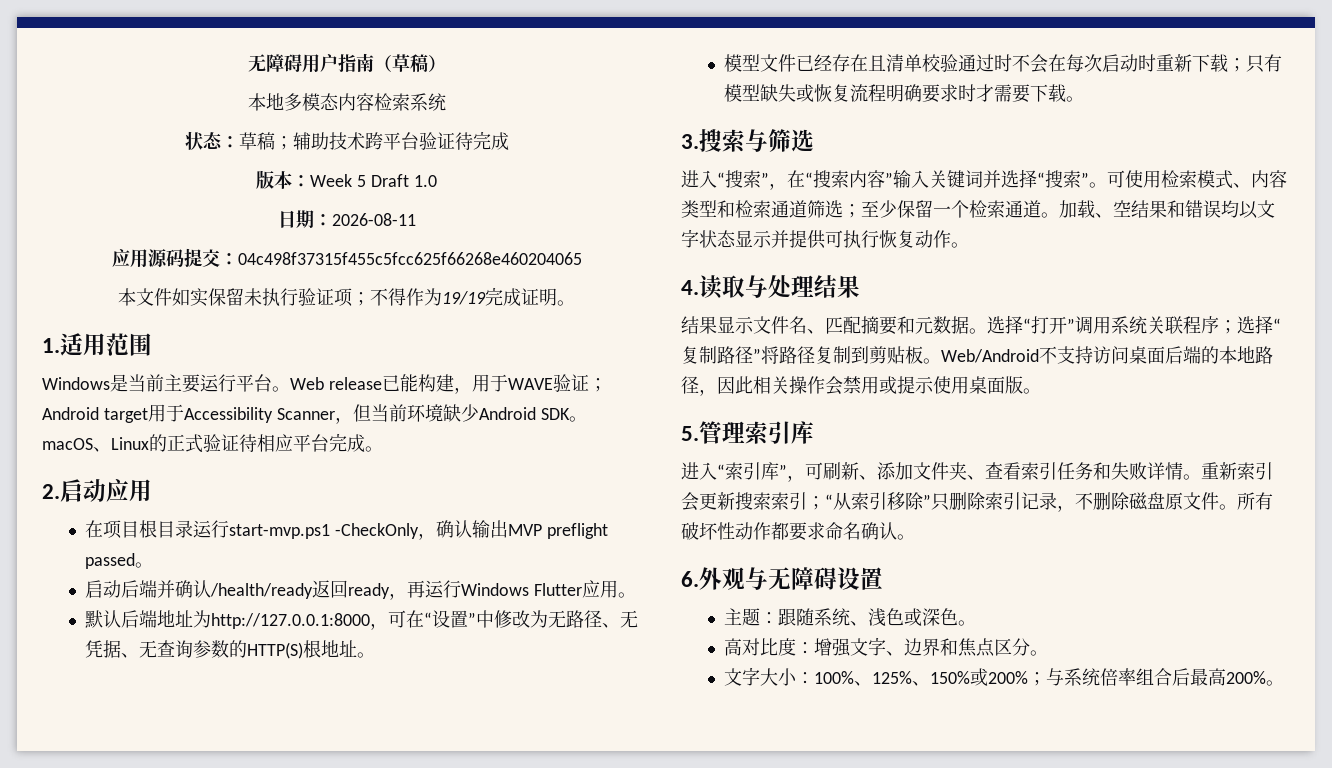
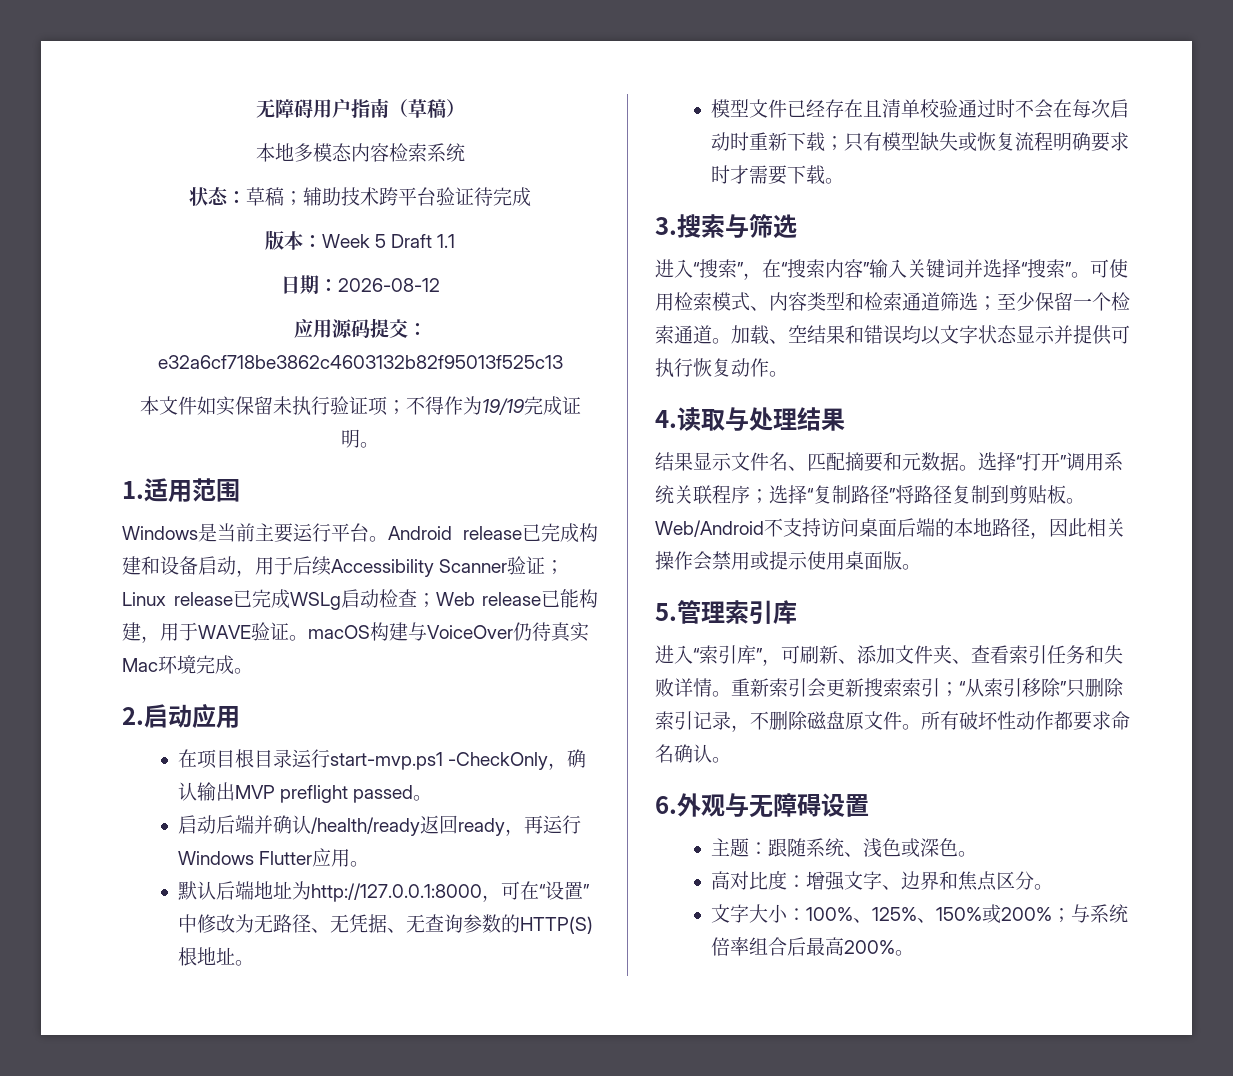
- 版本：Week 5 Draft 1.0
+ 版本：Week 5 Draft 1.1
- 日期：2026-08-11
+ 日期：2026-08-12
- 应用源码提交：04c498f37315f455c5fcc625f66268e460204065
+ 应用源码提交：e32a6cf718be3862c4603132b82f95013f525c13
- Web release已能构建，用于WAVE验证；Android target用于Accessibility Scanner，但当前环境缺少Android SDK。macOS、Linux的正式验证待相应平台完成。
+ Android release已完成构建和设备启动，用于后续Accessibility Scanner验证；Linux release已完成WSLg启动检查；Web release已能构建，用于WAVE验证。macOS构建与VoiceOver仍待真实Mac环境完成。

